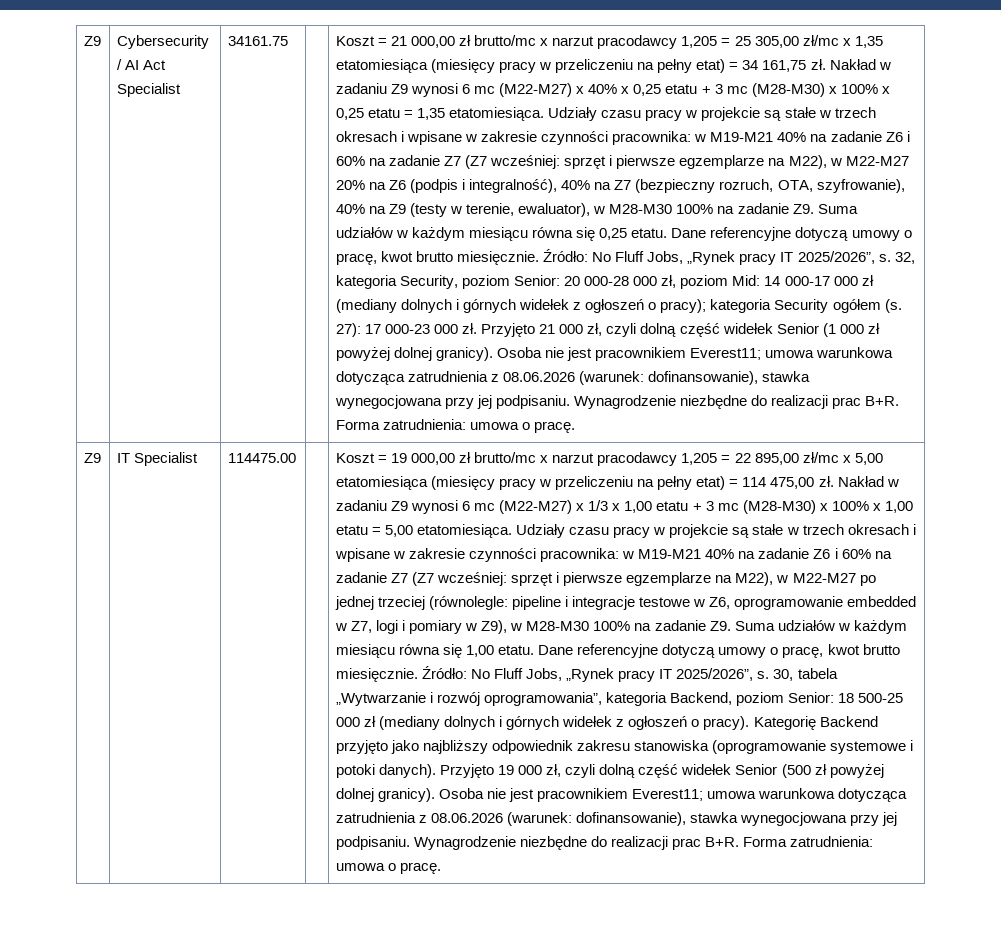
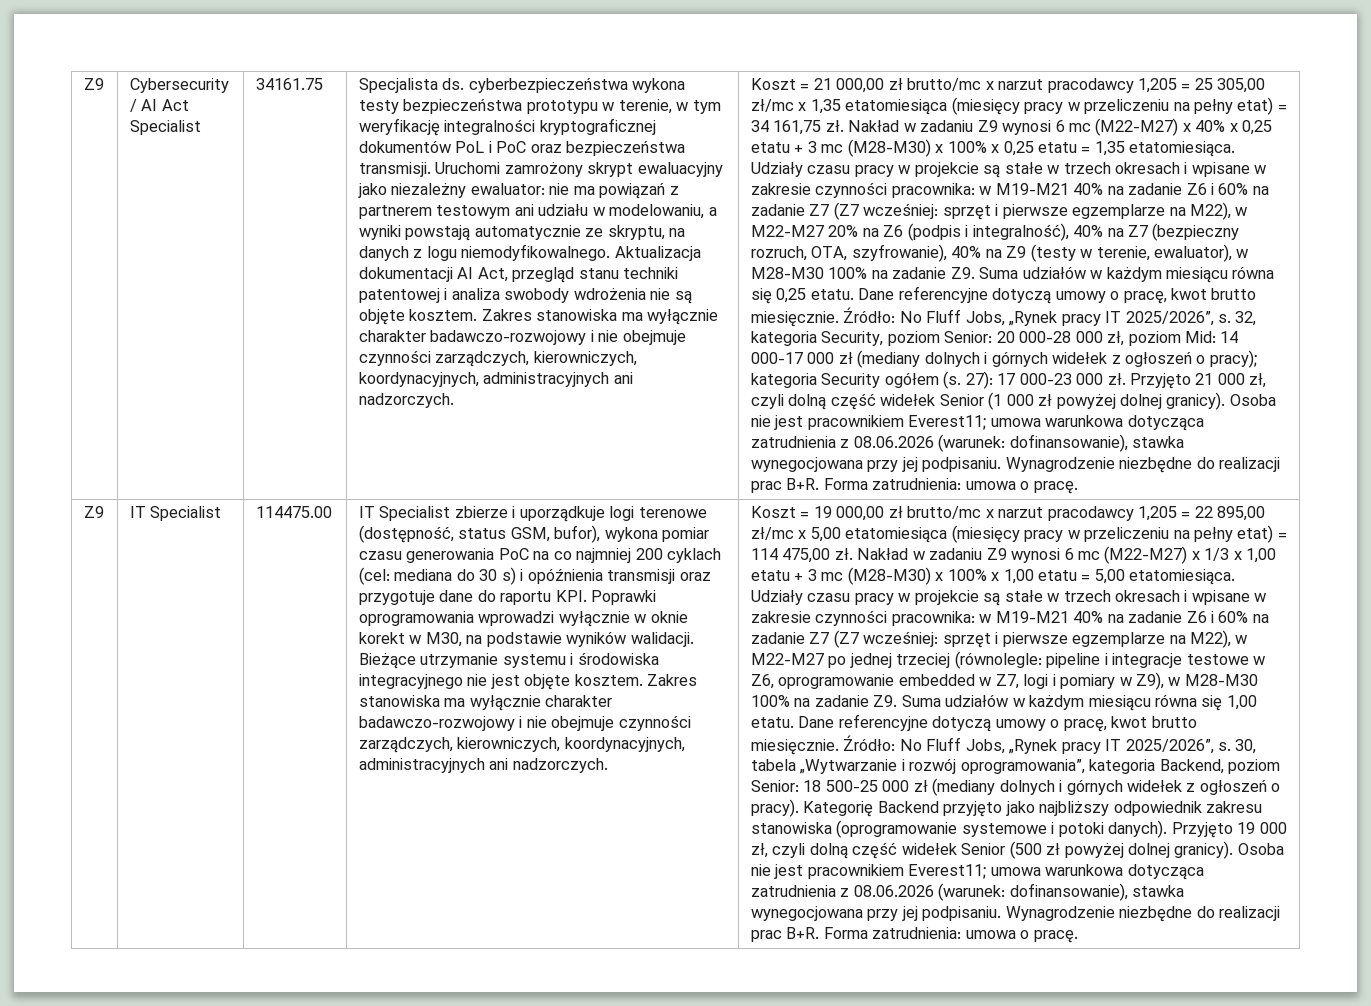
+ Specjalista ds. cyberbezpieczeństwa wykona testy bezpieczeństwa prototypu w terenie, w tym weryfikację integralności kryptograficznej dokumentów PoL i PoC oraz bezpieczeństwa transmisji. Uruchomi zamrożony skrypt ewaluacyjny jako niezależny ewaluator: nie ma powiązań z partnerem testowym ani udziału w modelowaniu, a wyniki powstają automatycznie ze skryptu, na danych z logu niemodyfikowalnego. Aktualizacja dokumentacji AI Act, przegląd stanu techniki patentowej i analiza swobody wdrożenia nie są objęte kosztem. Zakres stanowiska ma wyłącznie charakter badawczo-rozwojowy i nie obejmuje czynności zarządczych, kierowniczych, koordynacyjnych, administracyjnych ani nadzorczych.
+ IT Specialist zbierze i uporządkuje logi terenowe (dostępność, status GSM, bufor), wykona pomiar czasu generowania PoC na co najmniej 200 cyklach (cel: mediana do 30 s) i opóźnienia transmisji oraz przygotuje dane do raportu KPI. Poprawki oprogramowania wprowadzi wyłącznie w oknie korekt w M30, na podstawie wyników walidacji. Bieżące utrzymanie systemu i środowiska integracyjnego nie jest objęte kosztem. Zakres stanowiska ma wyłącznie charakter badawczo-rozwojowy i nie obejmuje czynności zarządczych, kierowniczych, koordynacyjnych, administracyjnych ani nadzorczych.

